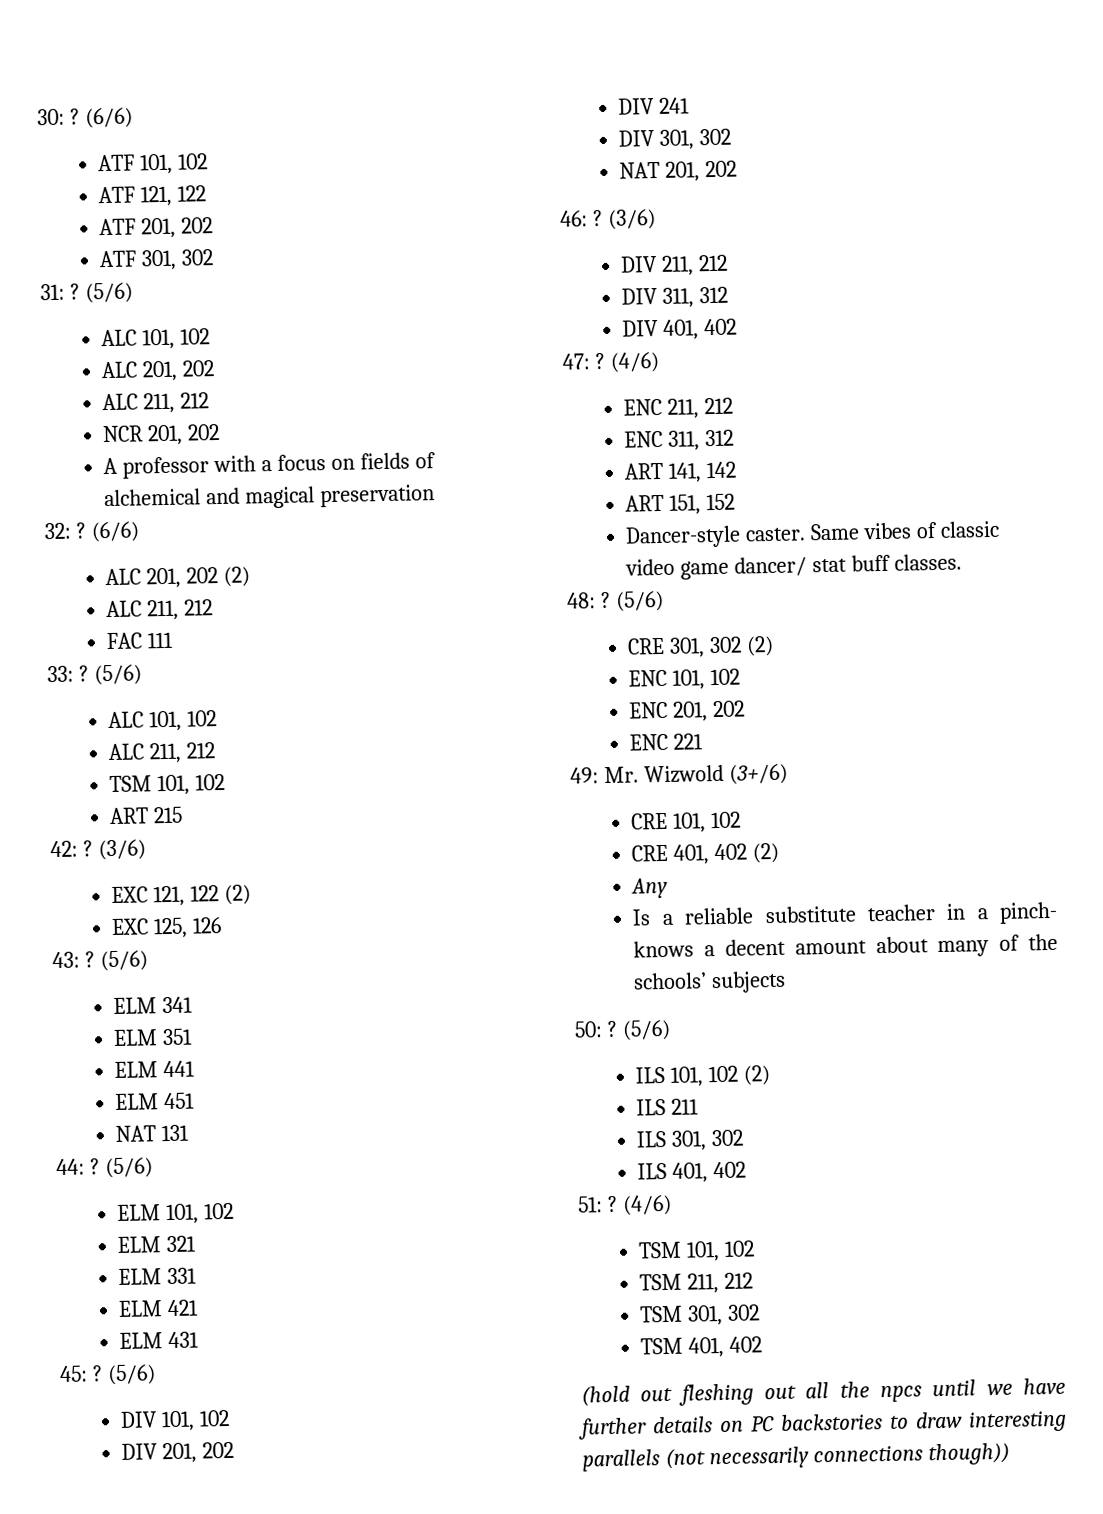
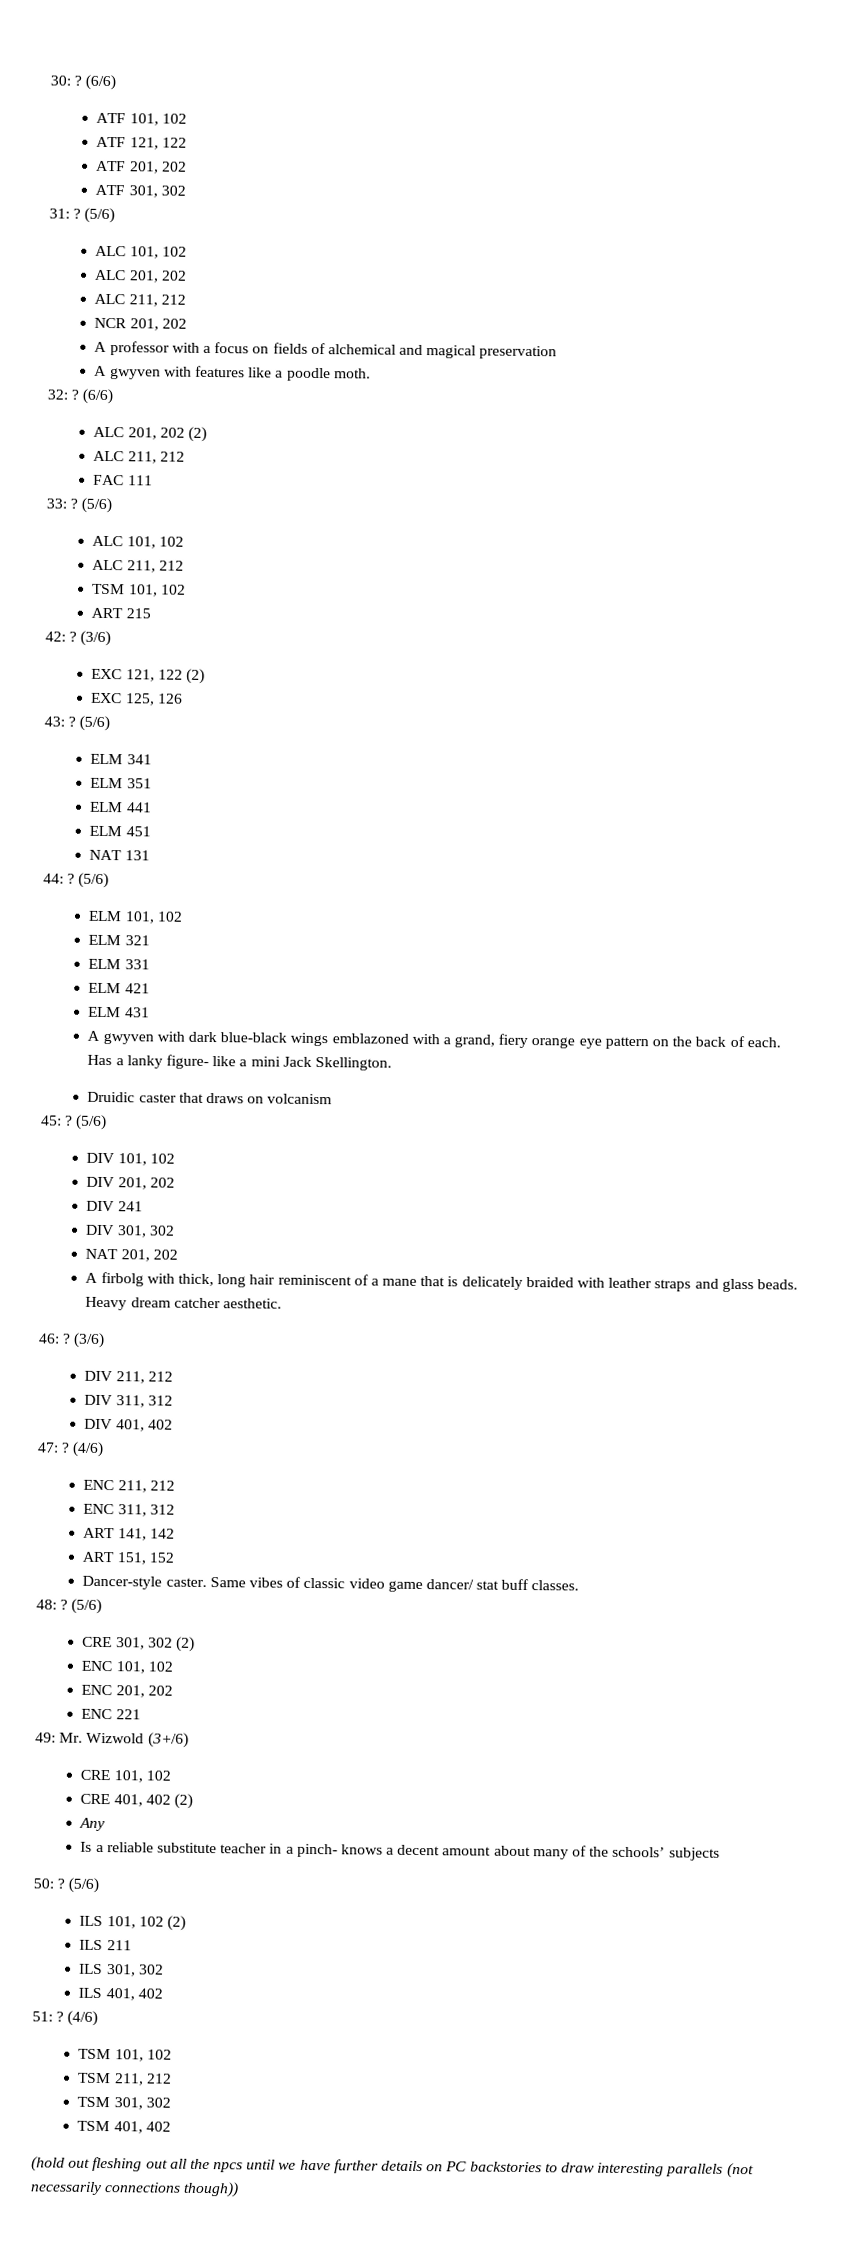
+ A gwyven with features like a poodle moth.
+ A gwyven with dark blue-black wings emblazoned with a grand, fiery orange eye pattern on the back of each. Has a lanky figure- like a mini Jack Skellington.
+ Druidic caster that draws on volcanism
+ A firbolg with thick, long hair reminiscent of a mane that is delicately braided with leather straps and glass beads. Heavy dream catcher aesthetic.

